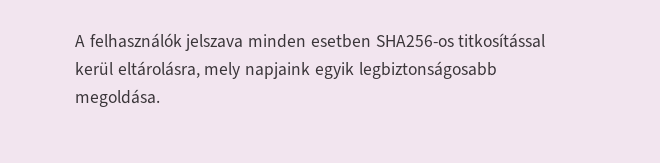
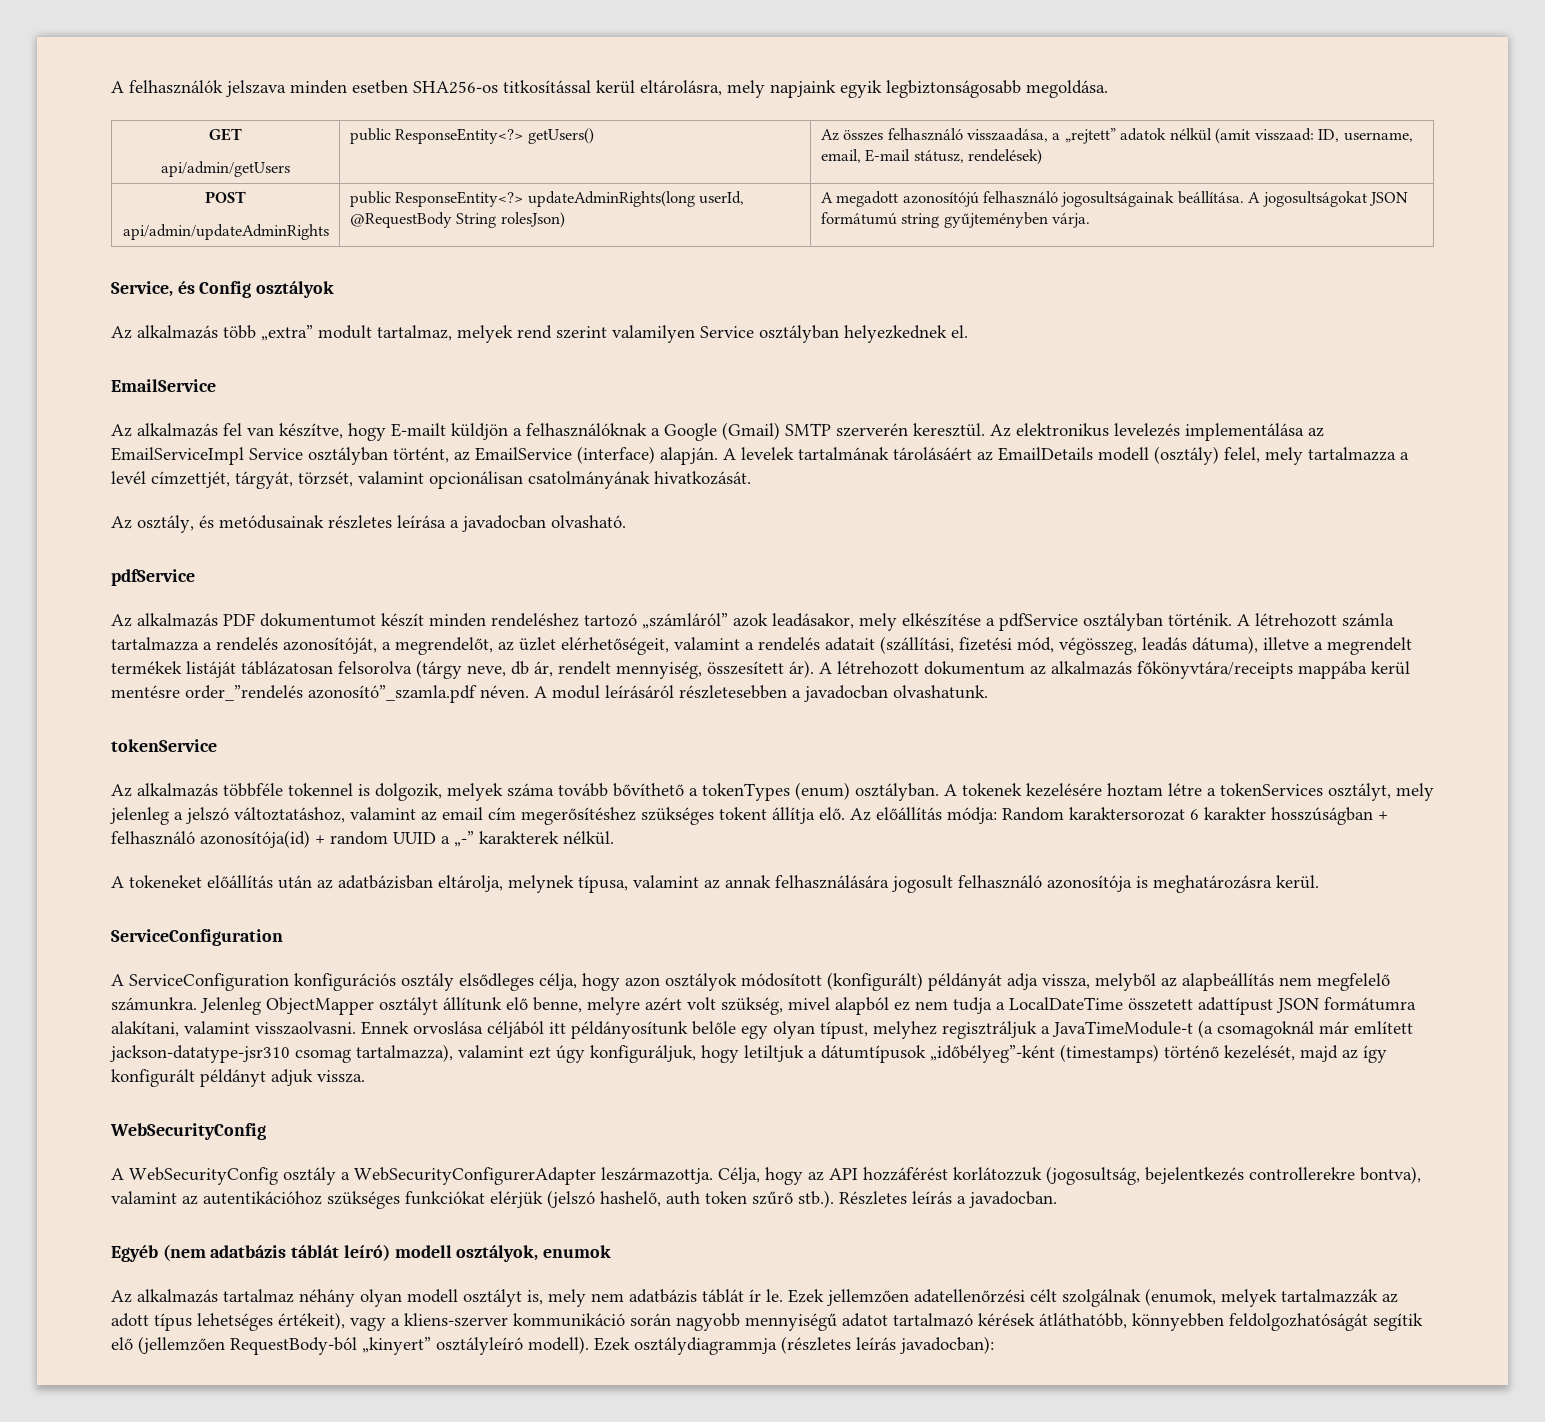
+ GET
+ api/admin/getUsers | public ResponseEntity<?> getUsers() | Az összes felhasználó visszaadása, a „rejtett” adatok nélkül (amit visszaad: ID, username, email, E-mail státusz, rendelések)
+ POST
+ api/admin/updateAdminRights | public ResponseEntity<?> updateAdminRights(long userId, @RequestBody String rolesJson) | A megadott azonosítójú felhasználó jogosultságainak beállítása. A jogosultságokat JSON formátumú string gyűjteményben várja.
+ Service, és Config osztályok
+ Az alkalmazás több „extra” modult tartalmaz, melyek rend szerint valamilyen Service osztályban helyezkednek el.
+ EmailService
+ Az alkalmazás fel van készítve, hogy E-mailt küldjön a felhasználóknak a Google (Gmail) SMTP szerverén keresztül. Az elektronikus levelezés implementálása az EmailServiceImpl Service osztályban történt, az EmailService (interface) alapján. A levelek tartalmának tárolásáért az EmailDetails modell (osztály) felel, mely tartalmazza a levél címzettjét, tárgyát, törzsét, valamint opcionálisan csatolmányának hivatkozását.
+ Az osztály, és metódusainak részletes leírása a javadocban olvasható.
+ pdfService
+ Az alkalmazás PDF dokumentumot készít minden rendeléshez tartozó „számláról” azok leadásakor, mely elkészítése a pdfService osztályban történik. A létrehozott számla tartalmazza a rendelés azonosítóját, a megrendelőt, az üzlet elérhetőségeit, valamint a rendelés adatait (szállítási, fizetési mód, végösszeg, leadás dátuma), illetve a megrendelt termékek listáját táblázatosan felsorolva (tárgy neve, db ár, rendelt mennyiség, összesített ár). A létrehozott dokumentum az alkalmazás főkönyvtára/receipts mappába kerül mentésre order_”rendelés azonosító”_szamla.pdf néven. A modul leírásáról részletesebben a javadocban olvashatunk.
+ tokenService
+ Az alkalmazás többféle tokennel is dolgozik, melyek száma tovább bővíthető a tokenTypes (enum) osztályban. A tokenek kezelésére hoztam létre a tokenServices osztályt, mely jelenleg a jelszó változtatáshoz, valamint az email cím megerősítéshez szükséges tokent állítja elő. Az előállítás módja: Random karaktersorozat 6 karakter hosszúságban + felhasználó azonosítója(id) + random UUID a „-” karakterek nélkül.
+ A tokeneket előállítás után az adatbázisban eltárolja, melynek típusa, valamint az annak felhasználására jogosult felhasználó azonosítója is meghatározásra kerül.
+ ServiceConfiguration
+ A ServiceConfiguration konfigurációs osztály elsődleges célja, hogy azon osztályok módosított (konfigurált) példányát adja vissza, melyből az alapbeállítás nem megfelelő számunkra. Jelenleg ObjectMapper osztályt állítunk elő benne, melyre azért volt szükség, mivel alapból ez nem tudja a LocalDateTime összetett adattípust JSON formátumra alakítani, valamint visszaolvasni. Ennek orvoslása céljából itt példányosítunk belőle egy olyan típust, melyhez regisztráljuk a JavaTimeModule-t (a csomagoknál már említett jackson-datatype-jsr310 csomag tartalmazza), valamint ezt úgy konfiguráljuk, hogy letiltjuk a dátumtípusok „időbélyeg”-ként (timestamps) történő kezelését, majd az így konfigurált példányt adjuk vissza.
+ WebSecurityConfig
+ A WebSecurityConfig osztály a WebSecurityConfigurerAdapter leszármazottja. Célja, hogy az API hozzáférést korlátozzuk (jogosultság, bejelentkezés controllerekre bontva), valamint az autentikációhoz szükséges funkciókat elérjük (jelszó hashelő, auth token szűrő stb.). Részletes leírás a javadocban.
+ Egyéb (nem adatbázis táblát leíró) modell osztályok, enumok
+ Az alkalmazás tartalmaz néhány olyan modell osztályt is, mely nem adatbázis táblát ír le. Ezek jellemzően adatellenőrzési célt szolgálnak (enumok, melyek tartalmazzák az adott típus lehetséges értékeit), vagy a kliens-szerver kommunikáció során nagyobb mennyiségű adatot tartalmazó kérések átláthatóbb, könnyebben feldolgozhatóságát segítik elő (jellemzően RequestBody-ból „kinyert” osztályleíró modell). Ezek osztálydiagrammja (részletes leírás javadocban):

